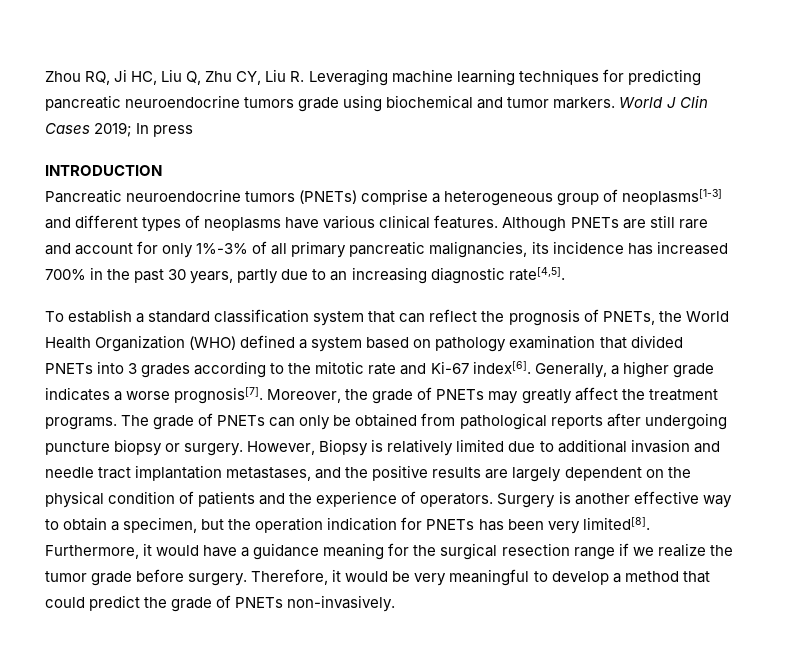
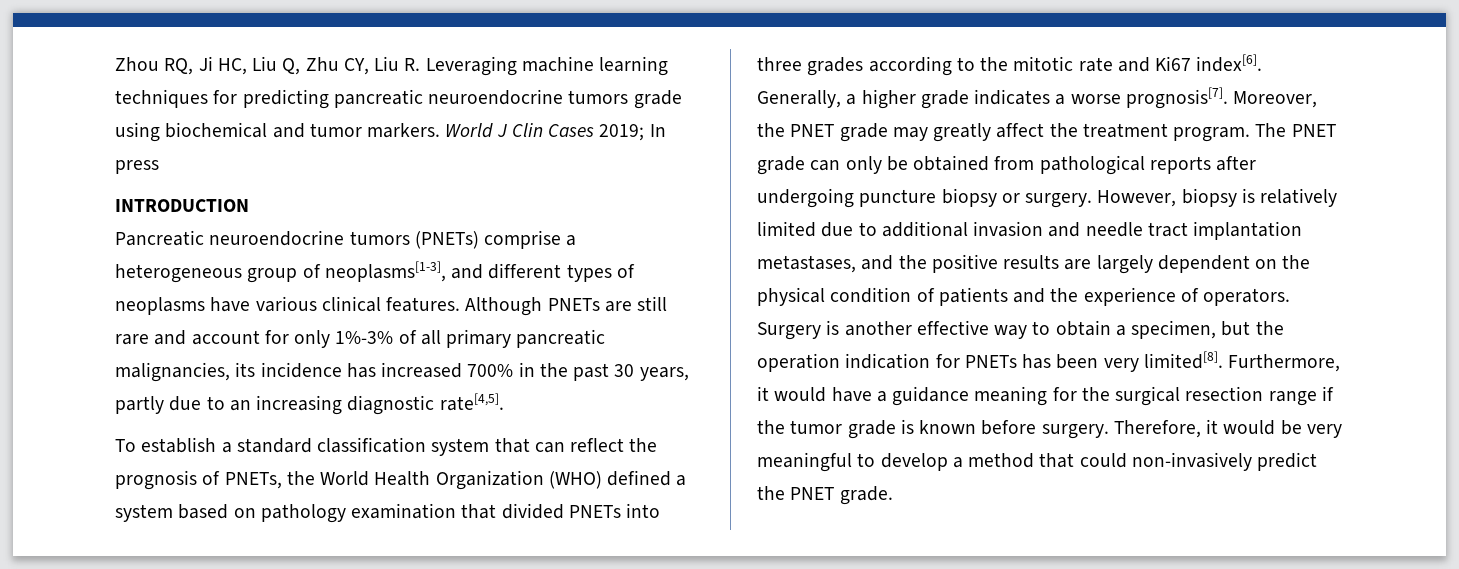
- Pancreatic neuroendocrine tumors (PNETs) comprise a heterogeneous group of neoplasms[1-3] and different types of neoplasms have various clinical features.
+ Pancreatic neuroendocrine tumors (PNETs) comprise a heterogeneous group of neoplasms[1-3], and different types of neoplasms have various clinical features.
- To establish a standard classification system that can reflect the prognosis of PNETs, the World Health Organization (WHO) defined a system based on pathology examination that divided PNETs into 3 grades according to the mitotic rate and Ki-67 index[6].
+ To establish a standard classification system that can reflect the prognosis of PNETs, the World Health Organization (WHO) defined a system based on pathology examination that divided PNETs into three grades according to the mitotic rate and Ki67 index[6].
- Moreover, the grade of PNETs may greatly affect the treatment programs. The grade of PNETs can only be obtained from pathological reports after undergoing puncture biopsy or surgery.
+ Moreover, the PNET grade may greatly affect the treatment program. The PNET grade can only be obtained from pathological reports after undergoing puncture biopsy or surgery.
- However, Biopsy is relatively limited due to additional invasion and needle tract implantation metastases, and the positive results are largely dependent on the physical condition of patients and the experience of operators.
+ However, biopsy is relatively limited due to additional invasion and needle tract implantation metastases, and the positive results are largely dependent on the physical condition of patients and the experience of operators.
- Furthermore, it would have a guidance meaning for the surgical resection range if we realize the tumor grade before surgery.
+ Furthermore, it would have a guidance meaning for the surgical resection range if the tumor grade is known before surgery.
- Therefore, it would be very meaningful to develop a method that could predict the grade of PNETs non-invasively.
+ Therefore, it would be very meaningful to develop a method that could non-invasively predict the PNET grade.

